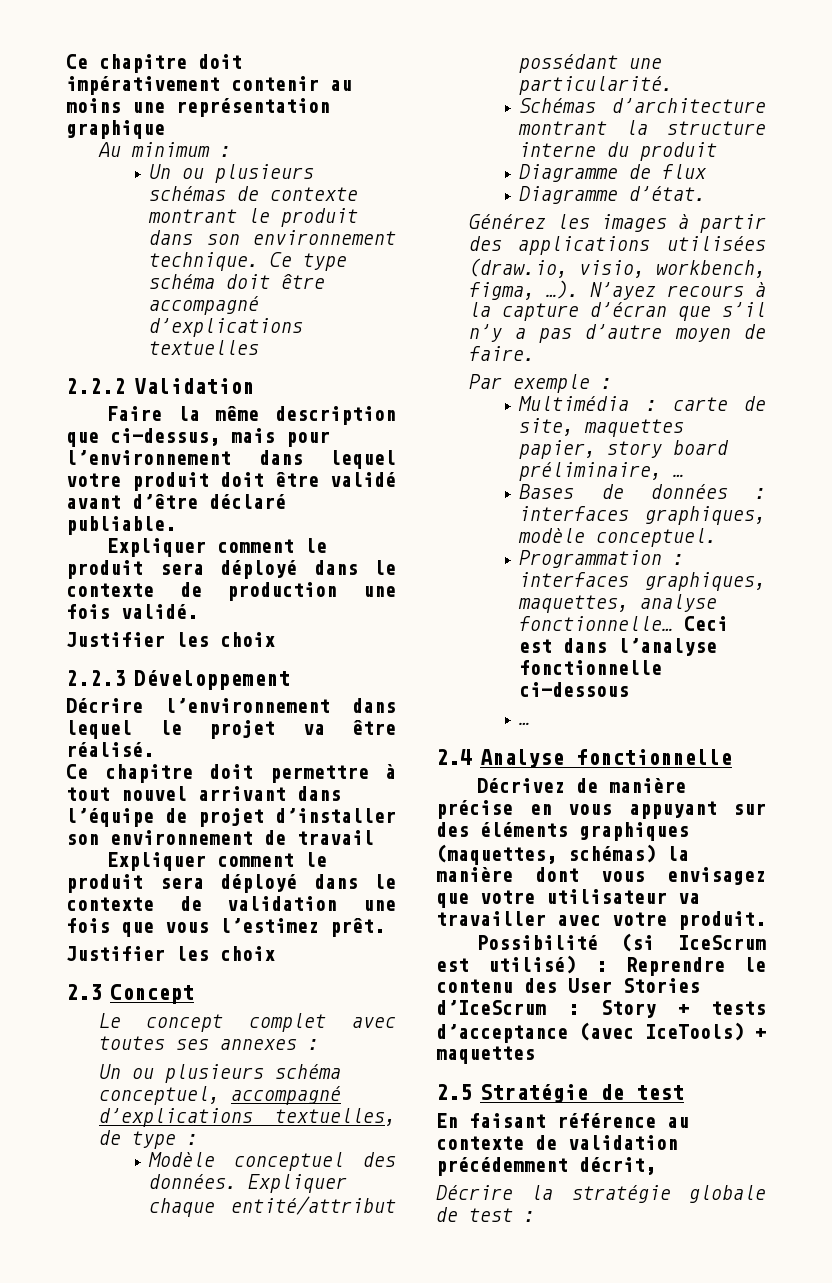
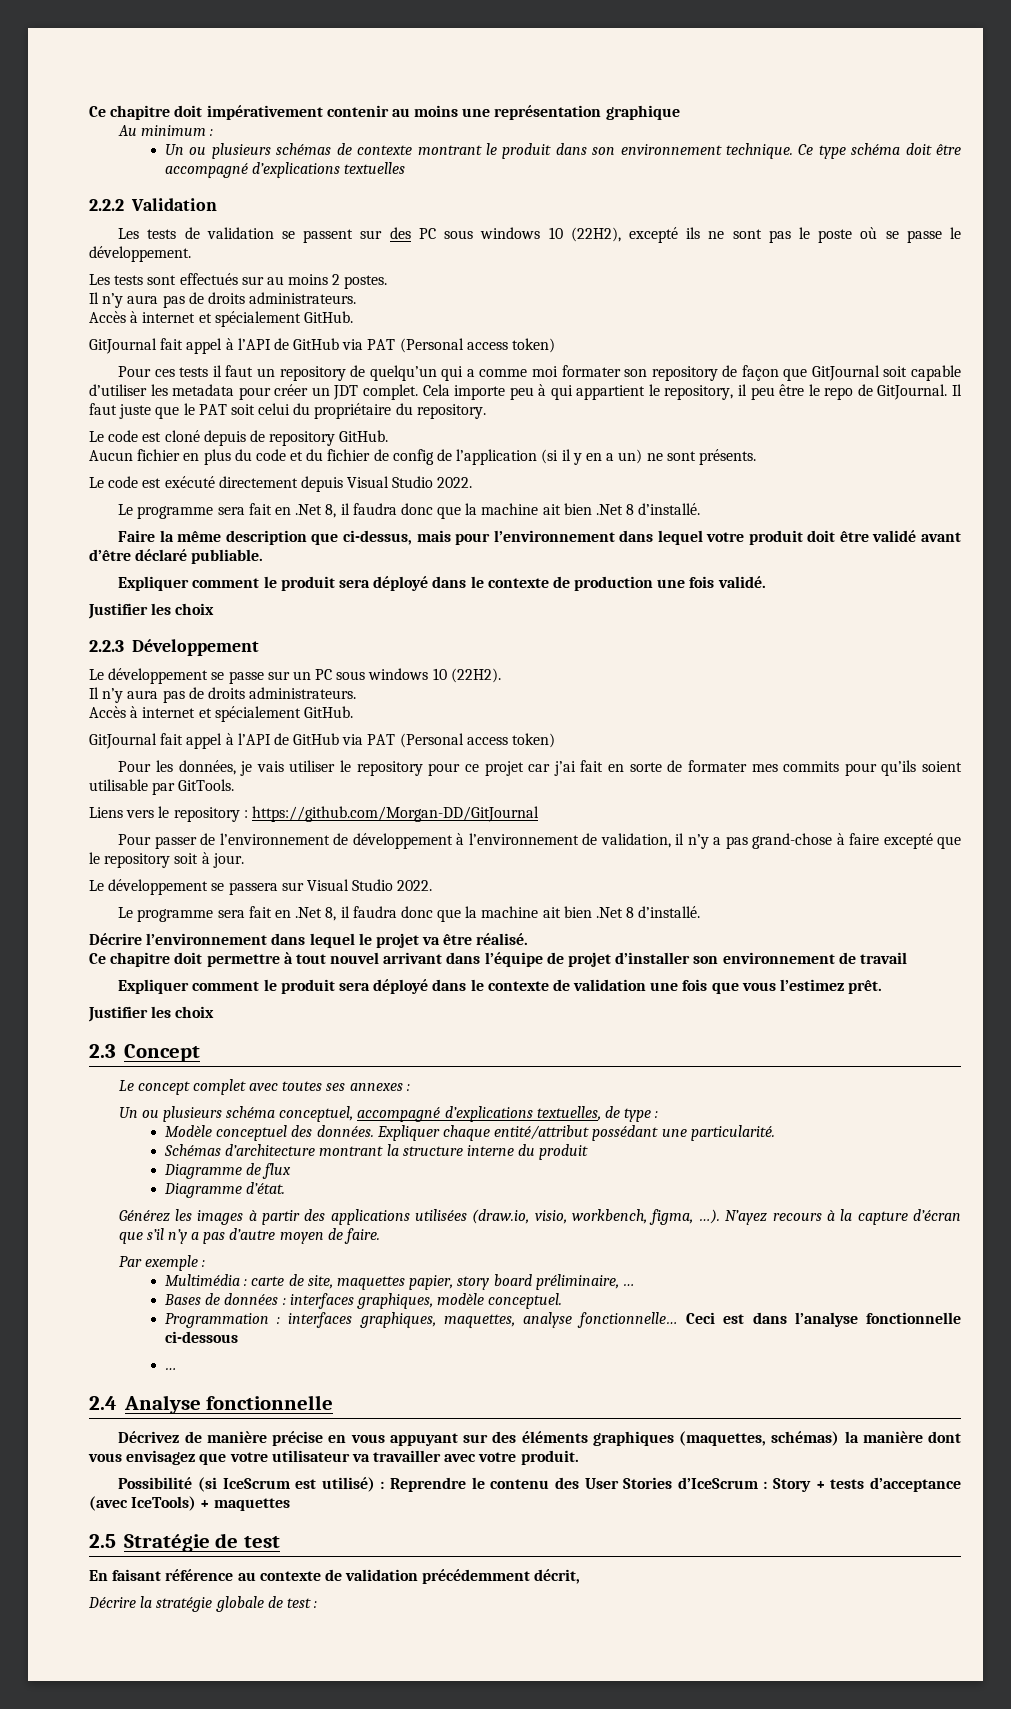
+ Les tests de validation se passent sur des PC sous windows 10 (22H2), excepté ils ne sont pas le poste où se passe le développement.
+ Les tests sont effectués sur au moins 2 postes.
+ Il n’y aura pas de droits administrateurs.
+ Accès à internet et spécialement GitHub.
+ GitJournal fait appel à l’API de GitHub via PAT (Personal access token)
+ Pour ces tests il faut un repository de quelqu’un qui a comme moi formater son repository de façon que GitJournal soit capable d’utiliser les metadata pour créer un JDT complet. Cela importe peu à qui appartient le repository, il peu être le repo de GitJournal. Il faut juste que le PAT soit celui du propriétaire du repository.
+ Le code est cloné depuis de repository GitHub.
+ Aucun fichier en plus du code et du fichier de config de l’application (si il y en a un) ne sont présents.
+ Le code est exécuté directement depuis Visual Studio 2022.
+ Le programme sera fait en .Net 8, il faudra donc que la machine ait bien .Net 8 d’installé.
+ Le développement se passe sur un PC sous windows 10 (22H2).
+ Il n’y aura pas de droits administrateurs.
+ Accès à internet et spécialement GitHub.
+ GitJournal fait appel à l’API de GitHub via PAT (Personal access token)
+ Pour les données, je vais utiliser le repository pour ce projet car j’ai fait en sorte de formater mes commits pour qu’ils soient utilisable par GitTools.
+ Liens vers le repository : https://github.com/Morgan-DD/GitJournal
+ Pour passer de l’environnement de développement à l’environnement de validation, il n’y a pas grand-chose à faire excepté que le repository soit à jour.
+ Le développement se passera sur Visual Studio 2022.
+ Le programme sera fait en .Net 8, il faudra donc que la machine ait bien .Net 8 d’installé.

